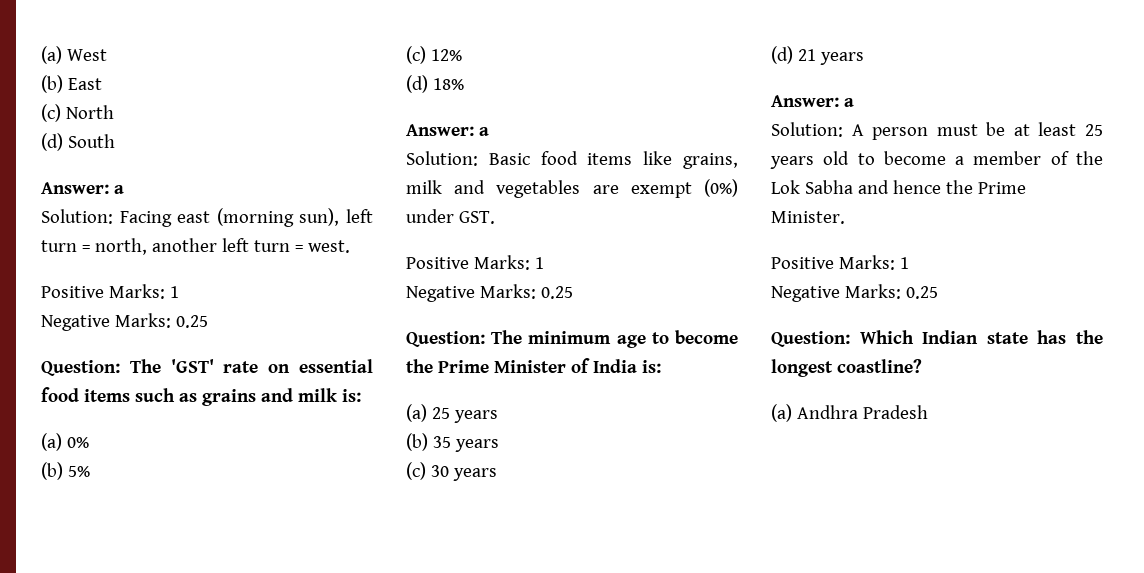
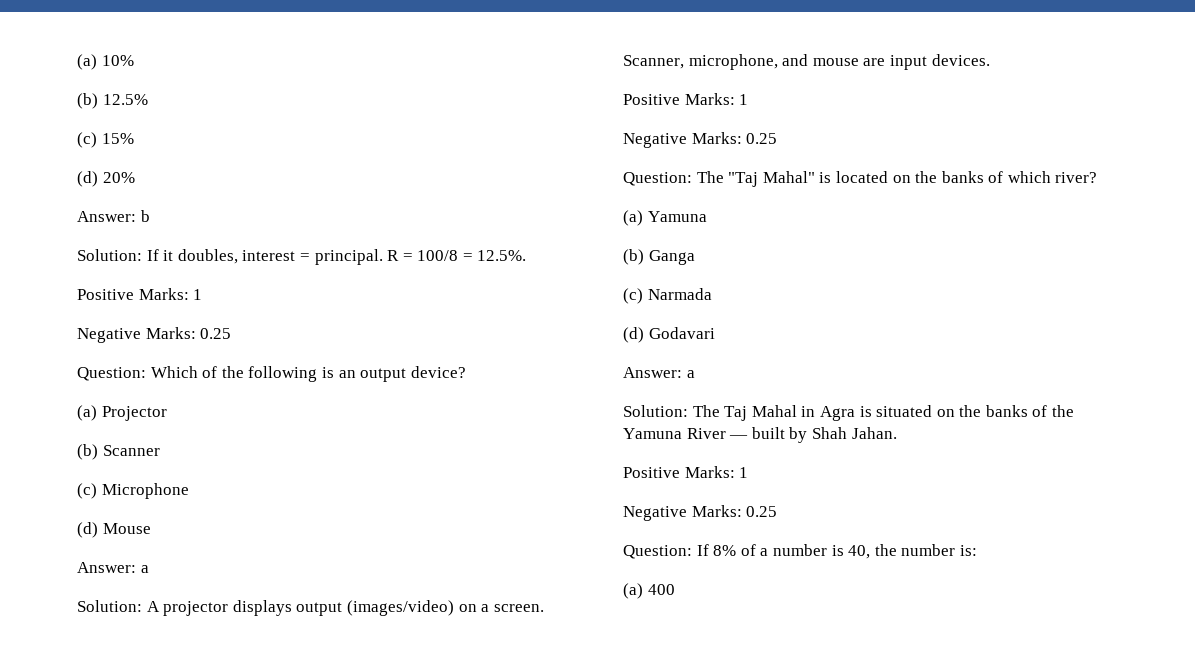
- (a) West
- (b) East
- (c) North
- (d) South
- Answer: a
- Solution: Facing east (morning sun), left turn = north, another left turn = west.
+ (a) 10%
+ (b) 12.5%
+ (c) 15%
+ (d) 20%
+ Answer: b
+ Solution: If it doubles, interest = principal. R = 100/8 = 12.5%.
  Positive Marks: 1
  Negative Marks: 0.25
- Question: The 'GST' rate on essential food items such as grains and milk is:
- (a) 0%
- (b) 5%
- (c) 12%
- (d) 18%
+ Question: Which of the following is an output device?
+ (a) Projector
+ (b) Scanner
+ (c) Microphone
+ (d) Mouse
  Answer: a
- Solution: Basic food items like grains, milk and vegetables are exempt (0%) under GST.
+ Solution: A projector displays output (images/video) on a screen. Scanner, microphone, and mouse are input devices.
  Positive Marks: 1
  Negative Marks: 0.25
- Question: The minimum age to become the Prime Minister of India is:
- (a) 25 years
- (b) 35 years
- (c) 30 years
- (d) 21 years
+ Question: The "Taj Mahal" is located on the banks of which river?
+ (a) Yamuna
+ (b) Ganga
+ (c) Narmada
+ (d) Godavari
  Answer: a
- Solution: A person must be at least 25 years old to become a member of the Lok Sabha and hence the Prime Minister.
+ Solution: The Taj Mahal in Agra is situated on the banks of the Yamuna River — built by Shah Jahan.
  Positive Marks: 1
  Negative Marks: 0.25
- Question: Which Indian state has the longest coastline?
- (a) Andhra Pradesh
+ Question: If 8% of a number is 40, the number is:
+ (a) 400

